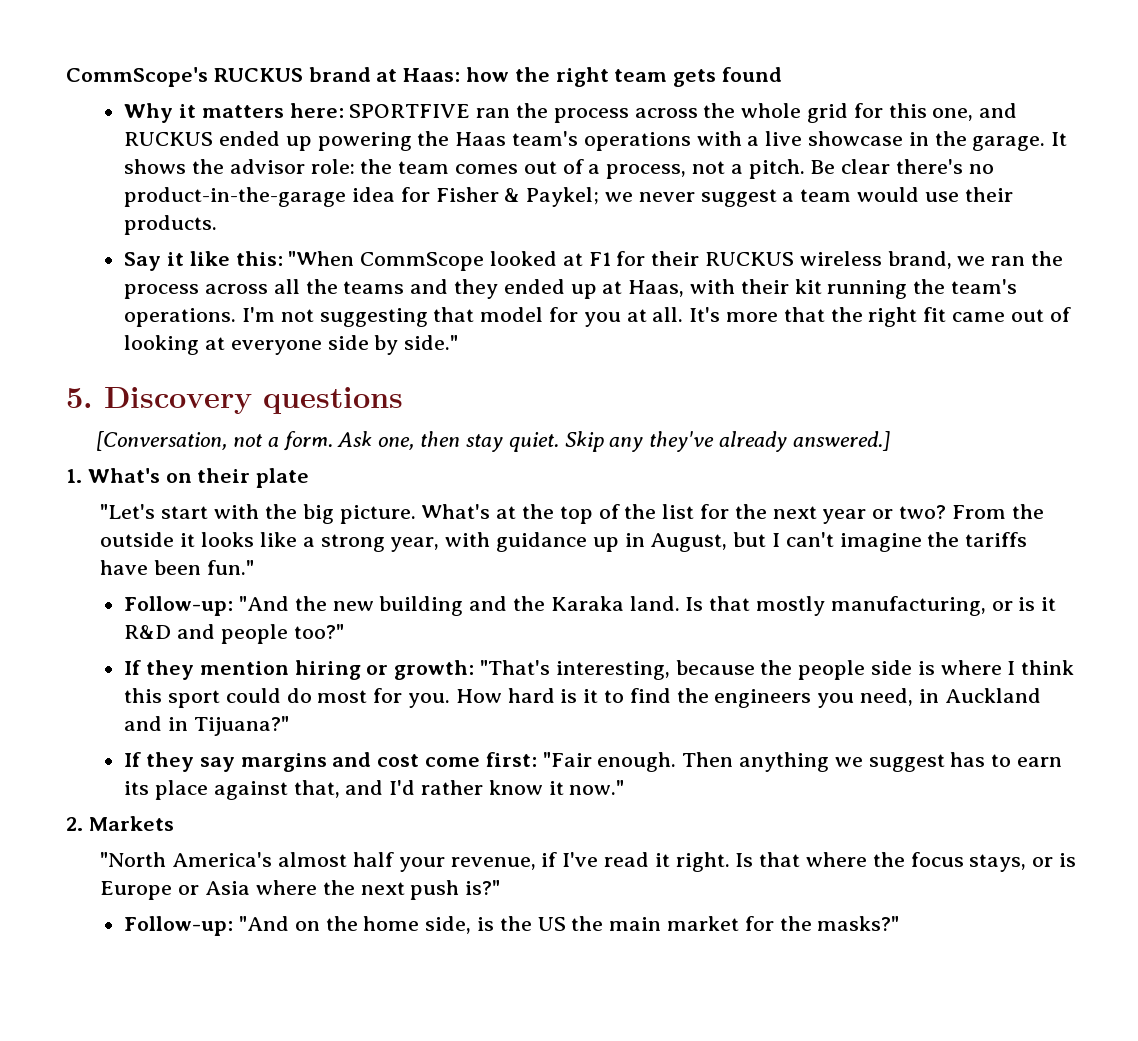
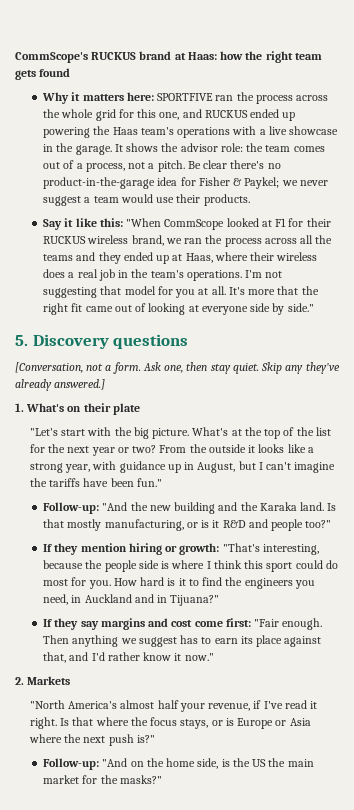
- Say it like this: "When CommScope looked at F1 for their RUCKUS wireless brand, we ran the process across all the teams and they ended up at Haas, with their kit running the team's operations.
+ Say it like this: "When CommScope looked at F1 for their RUCKUS wireless brand, we ran the process across all the teams and they ended up at Haas, where their wireless does a real job in the team's operations.

